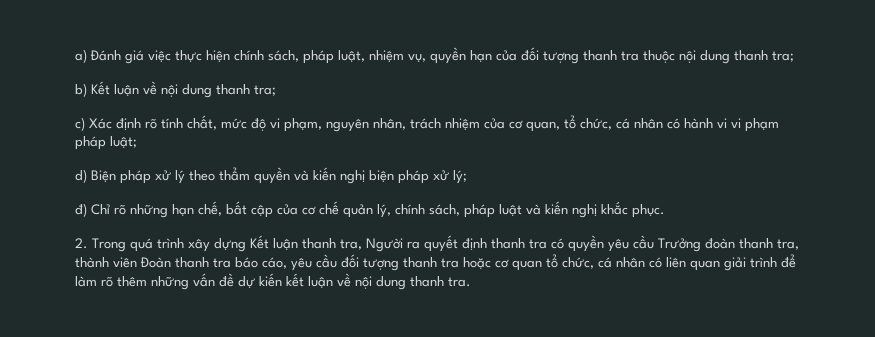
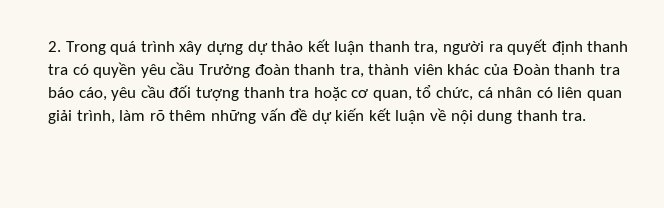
- a) Đánh giá việc thực hiện chính sách, pháp luật, nhiệm vụ, quyền hạn của đối tượng thanh tra thuộc nội dung thanh tra;
- b) Kết luận về nội dung thanh tra;
- c) Xác định rõ tính chất, mức độ vi phạm, nguyên nhân, trách nhiệm của cơ quan, tổ chức, cá nhân có hành vi vi phạm pháp luật;
- d) Biện pháp xử lý theo thẩm quyền và kiến nghị biện pháp xử lý;
- đ) Chỉ rõ những hạn chế, bất cập của cơ chế quản lý, chính sách, pháp luật và kiến nghị khắc phục.
- 2. Trong quá trình xây dựng Kết luận thanh tra, Người ra quyết định thanh tra có quyền yêu cầu Trưởng đoàn thanh tra, thành viên Đoàn thanh tra báo cáo, yêu cầu đối tượng thanh tra hoặc cơ quan tổ chức, cá nhân có liên quan giải trình để làm rõ thêm những vấn đề dự kiến kết luận về nội dung thanh tra.
+ 2. Trong quá trình xây dựng dự thảo kết luận thanh tra, người ra quyết định thanh tra có quyền yêu cầu Trưởng đoàn thanh tra, thành viên khác của Đoàn thanh tra báo cáo, yêu cầu đối tượng thanh tra hoặc cơ quan, tổ chức, cá nhân có liên quan giải trình, làm rõ thêm những vấn đề dự kiến kết luận về nội dung thanh tra.

